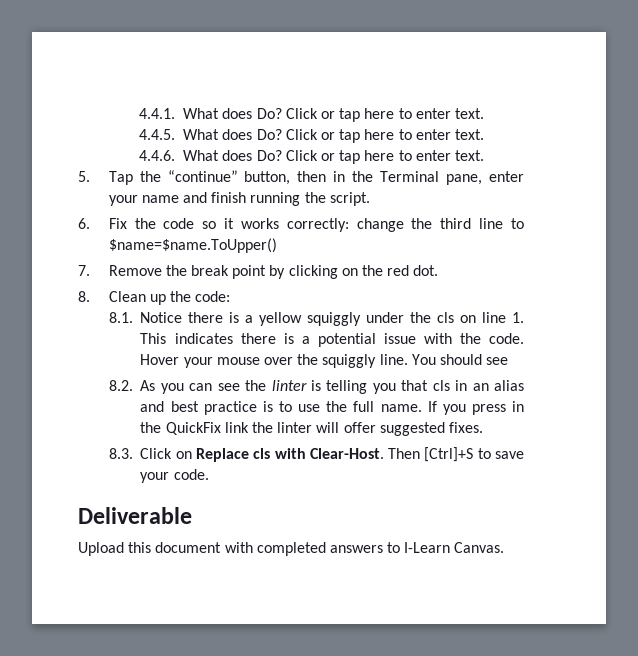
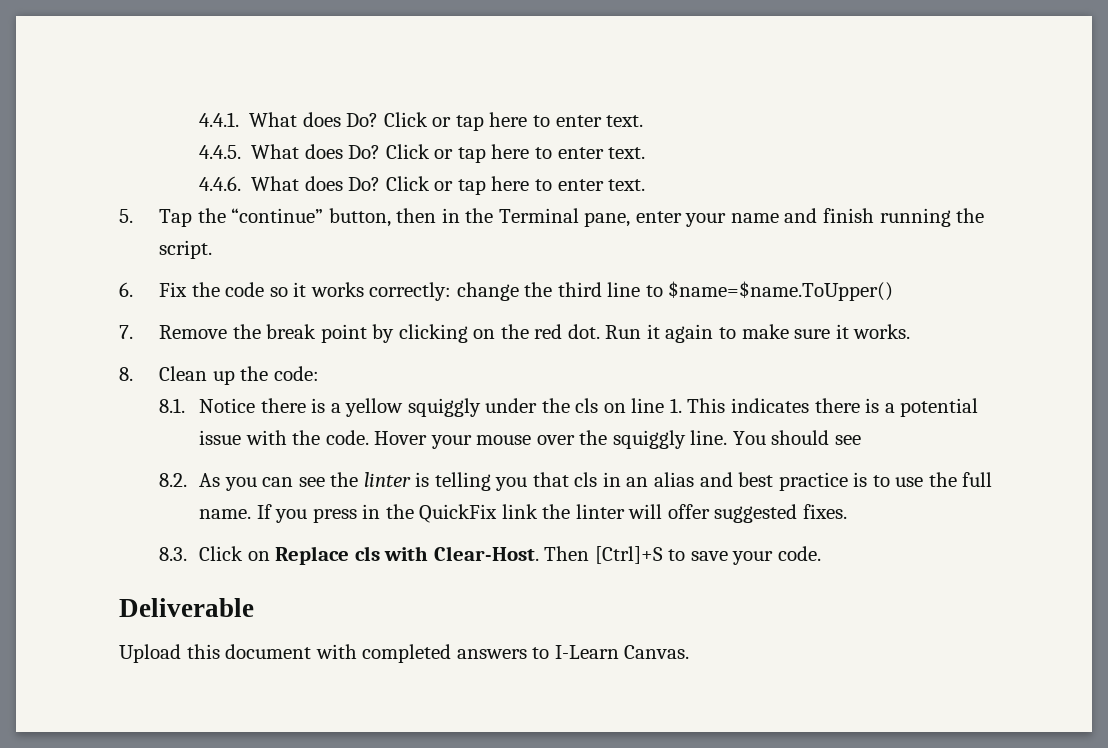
+ Run it again to make sure it works.

